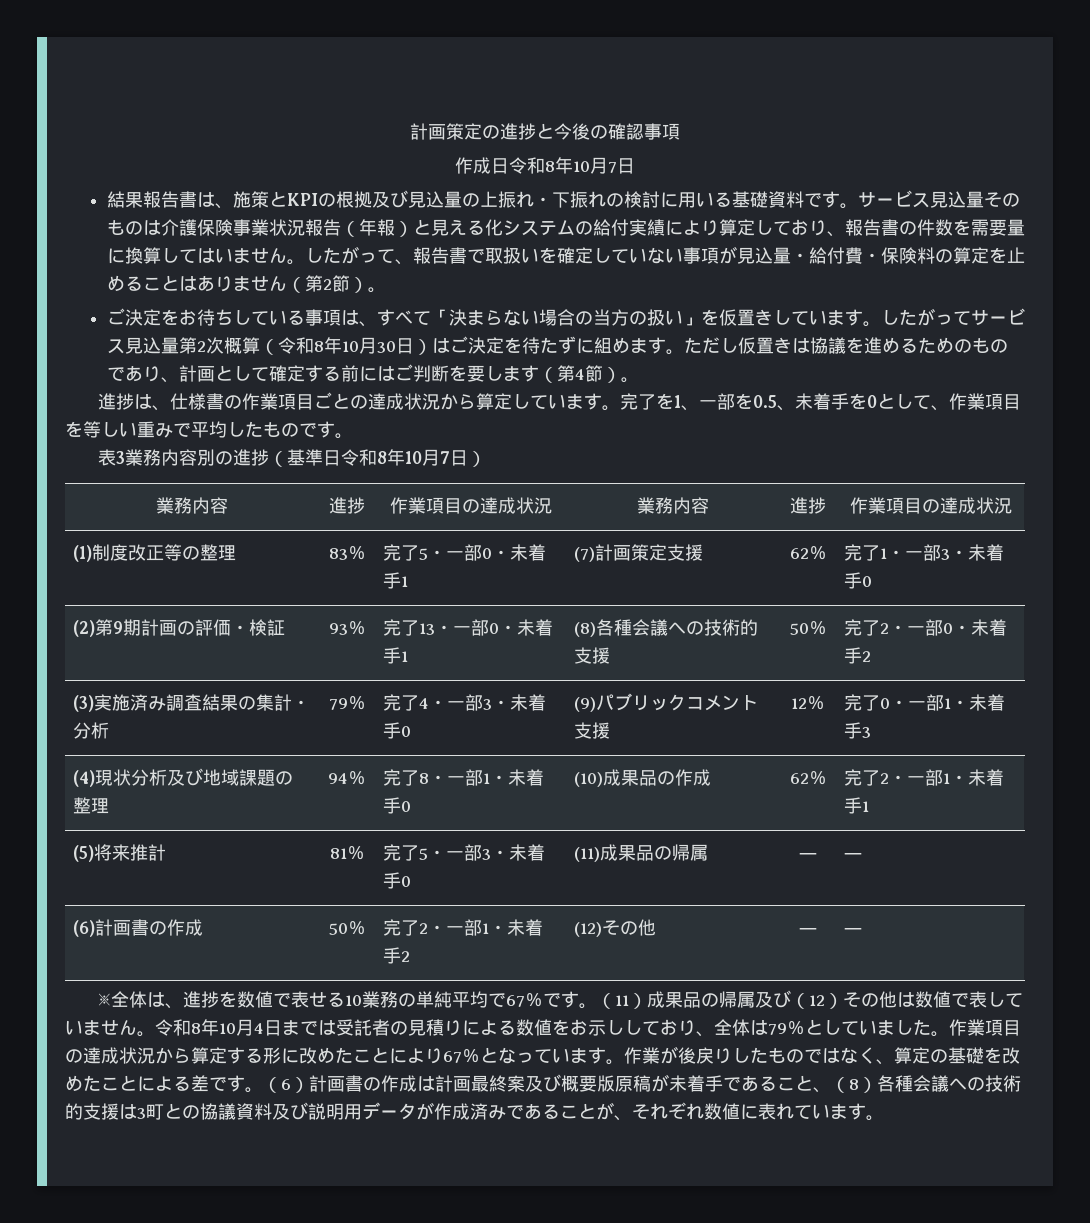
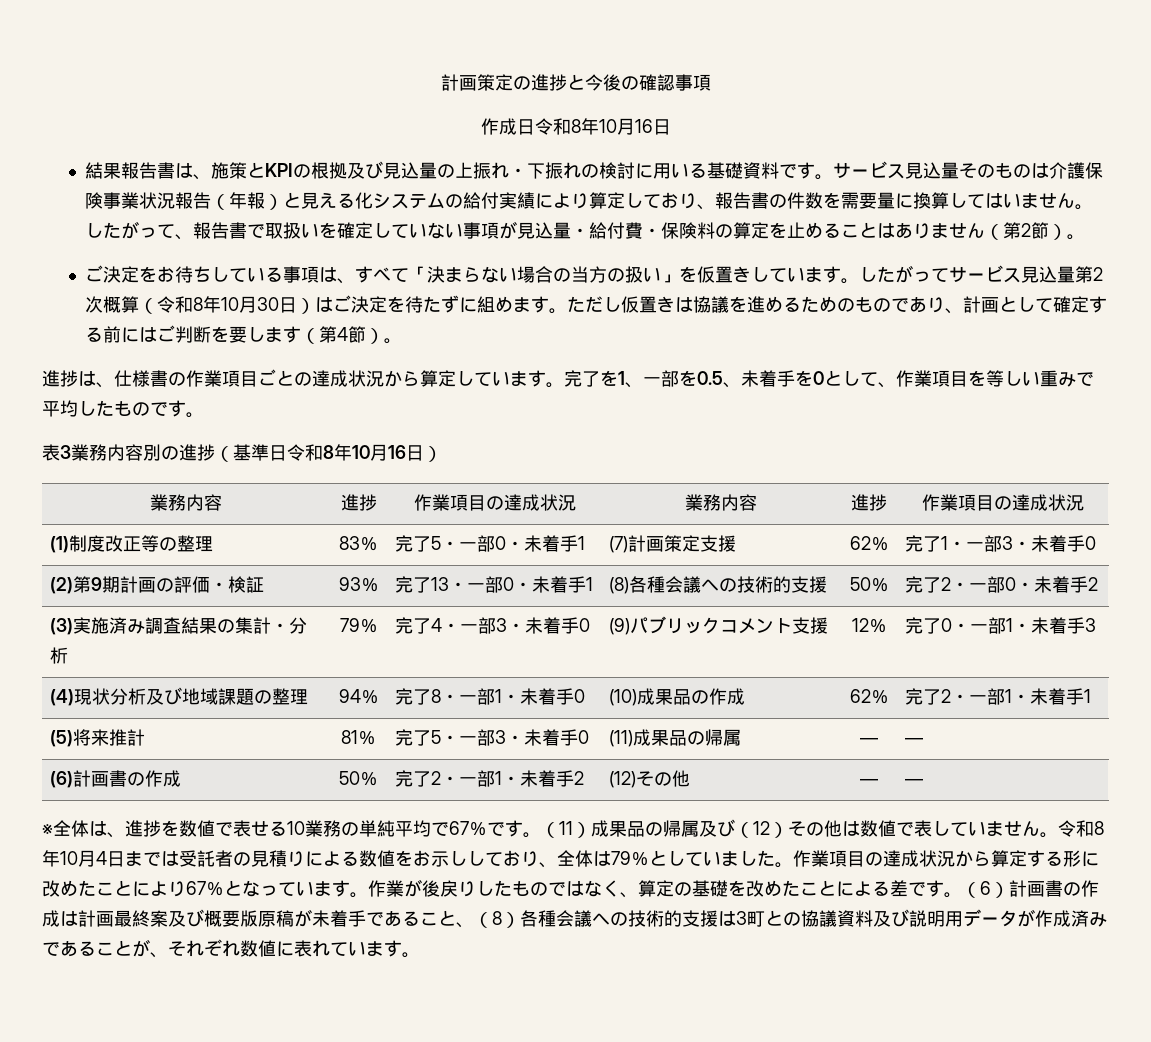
- 作成日令和8年10月7日
+ 作成日令和8年10月16日
- 表3業務内容別の進捗（基準日令和8年10月7日）
+ 表3業務内容別の進捗（基準日令和8年10月16日）

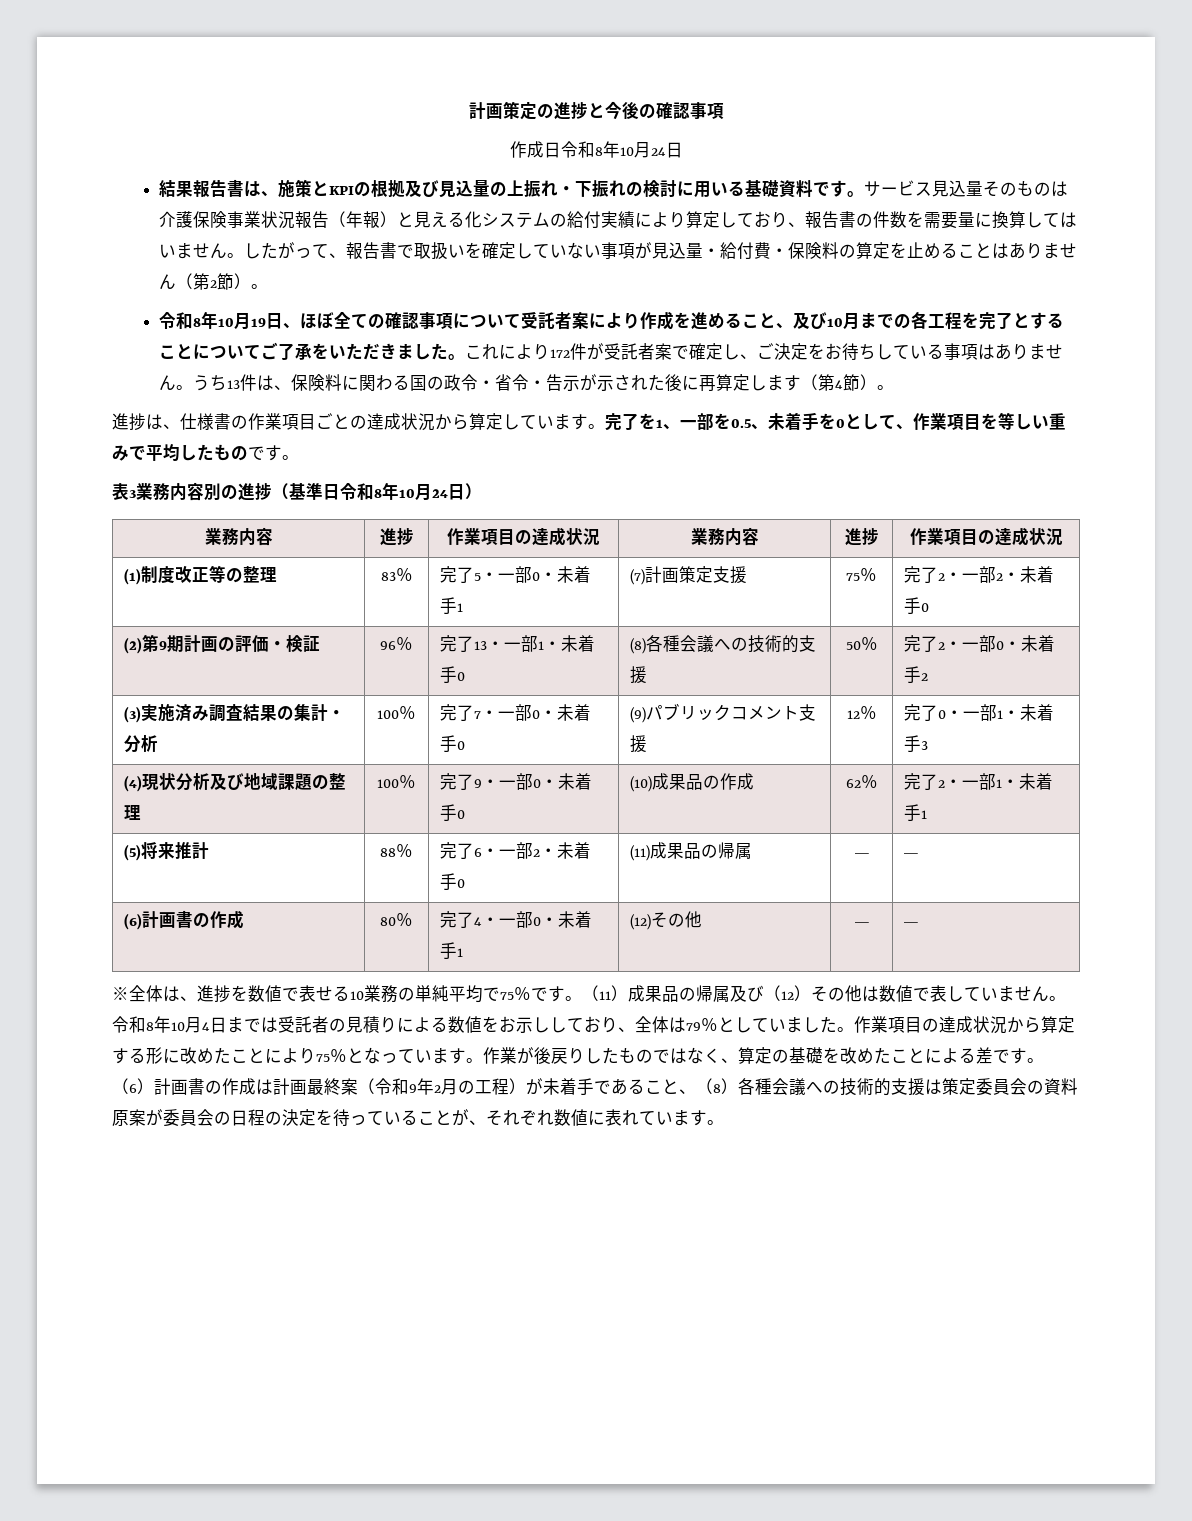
- 作成日令和8年10月16日
+ 作成日令和8年10月24日
- ご決定をお待ちしている事項は、すべて「決まらない場合の当方の扱い」を仮置きしています。したがってサービス見込量第2次概算（令和8年10月30日）はご決定を待たずに組めます。ただし仮置きは協議を進めるためのものであり、計画として確定する前にはご判断を要します（第4節）。
+ 令和8年10月19日、ほぼ全ての確認事項について受託者案により作成を進めること、及び10月までの各工程を完了とすることについてご了承をいただきました。これにより172件が受託者案で確定し、ご決定をお待ちしている事項はありません。うち13件は、保険料に関わる国の政令・省令・告示が示された後に再算定します（第4節）。
- 表3業務内容別の進捗（基準日令和8年10月16日）
+ 表3業務内容別の進捗（基準日令和8年10月24日）
- (1)制度改正等の整理 | 83％ | 完了5・一部0・未着手1 | (7)計画策定支援 | 62％ | 完了1・一部3・未着手0
+ (1)制度改正等の整理 | 83％ | 完了5・一部0・未着手1 | (7)計画策定支援 | 75％ | 完了2・一部2・未着手0
- (2)第9期計画の評価・検証 | 93％ | 完了13・一部0・未着手1 | (8)各種会議への技術的支援 | 50％ | 完了2・一部0・未着手2
+ (2)第9期計画の評価・検証 | 96％ | 完了13・一部1・未着手0 | (8)各種会議への技術的支援 | 50％ | 完了2・一部0・未着手2
- (3)実施済み調査結果の集計・分析 | 79％ | 完了4・一部3・未着手0 | (9)パブリックコメント支援 | 12％ | 完了0・一部1・未着手3
+ (3)実施済み調査結果の集計・分析 | 100％ | 完了7・一部0・未着手0 | (9)パブリックコメント支援 | 12％ | 完了0・一部1・未着手3
- (4)現状分析及び地域課題の整理 | 94％ | 完了8・一部1・未着手0 | (10)成果品の作成 | 62％ | 完了2・一部1・未着手1
+ (4)現状分析及び地域課題の整理 | 100％ | 完了9・一部0・未着手0 | (10)成果品の作成 | 62％ | 完了2・一部1・未着手1
- (5)将来推計 | 81％ | 完了5・一部3・未着手0 | (11)成果品の帰属 | ― | ―
+ (5)将来推計 | 88％ | 完了6・一部2・未着手0 | (11)成果品の帰属 | ― | ―
- (6)計画書の作成 | 50％ | 完了2・一部1・未着手2 | (12)その他 | ― | ―
+ (6)計画書の作成 | 80％ | 完了4・一部0・未着手1 | (12)その他 | ― | ―
- ※全体は、進捗を数値で表せる10業務の単純平均で67％です。
+ ※全体は、進捗を数値で表せる10業務の単純平均で75％です。
- 作業項目の達成状況から算定する形に改めたことにより67％となっています。
+ 作業項目の達成状況から算定する形に改めたことにより75％となっています。
- （6）計画書の作成は計画最終案及び概要版原稿が未着手であること、（8）各種会議への技術的支援は3町との協議資料及び説明用データが作成済みであることが、それぞれ数値に表れています。
+ （6）計画書の作成は計画最終案（令和9年2月の工程）が未着手であること、（8）各種会議への技術的支援は策定委員会の資料原案が委員会の日程の決定を待っていることが、それぞれ数値に表れています。

